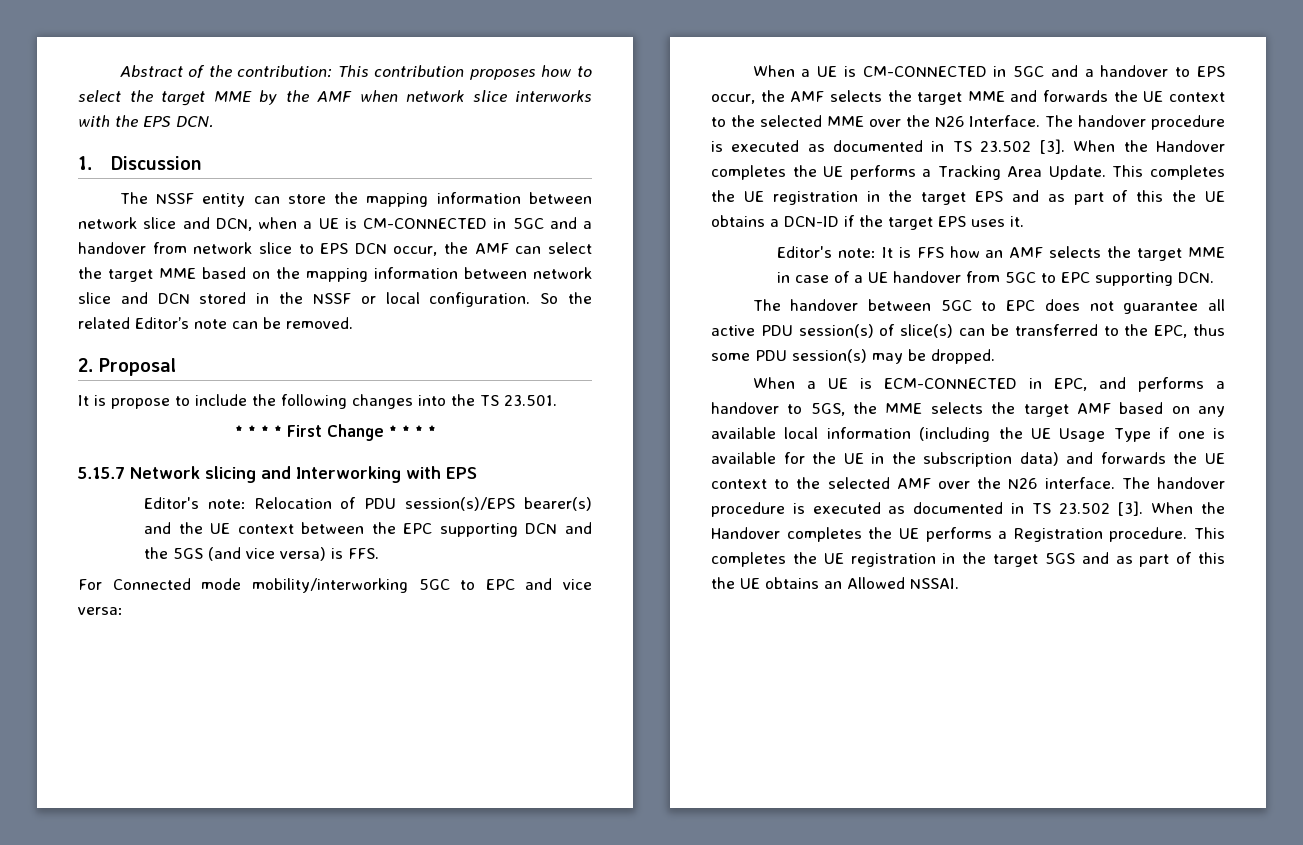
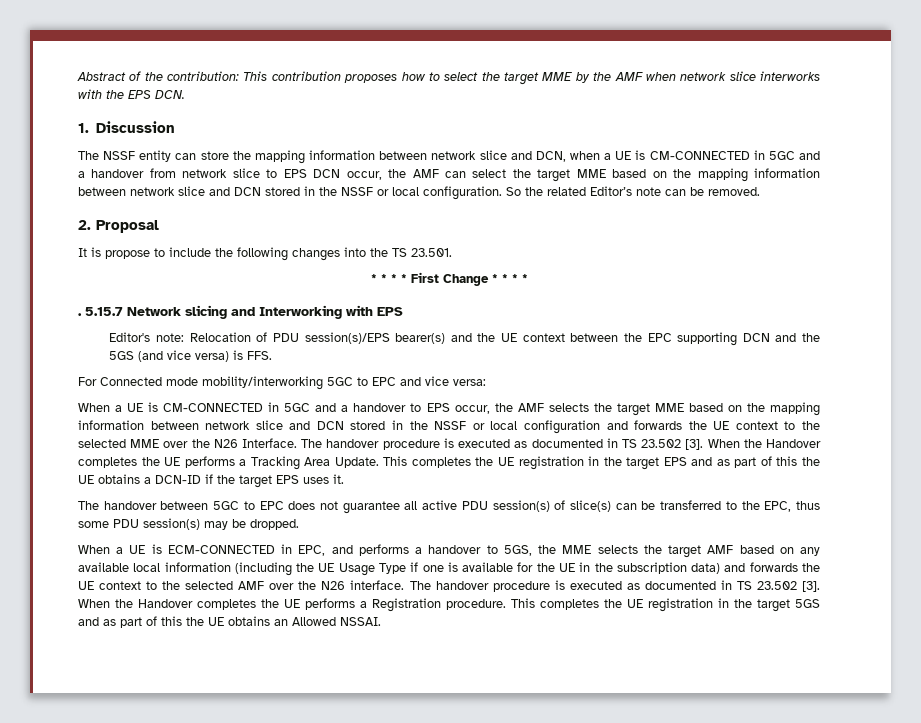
+ .
- When a UE is CM-CONNECTED in 5GC and a handover to EPS occur, the AMF selects the target MME and forwards the UE context to the selected MME over the N26 Interface.
+ When a UE is CM-CONNECTED in 5GC and a handover to EPS occur, the AMF selects the target MME based on the mapping information between network slice and DCN stored in the NSSF or local configuration and forwards the UE context to the selected MME over the N26 Interface.
- Editor's note: It is FFS how an AMF selects the target MME in case of a UE handover from 5GC to EPC supporting DCN.

